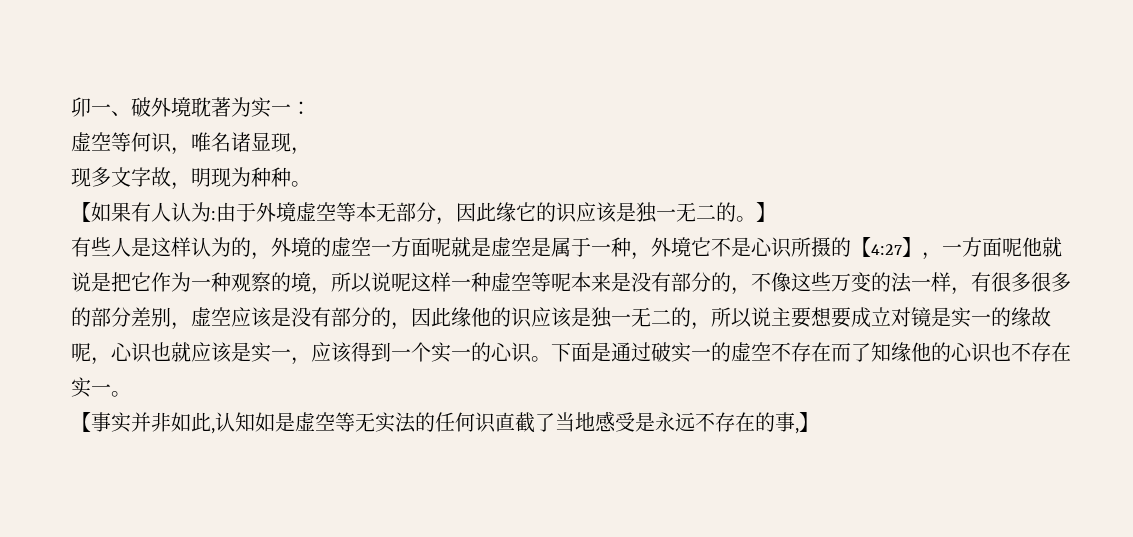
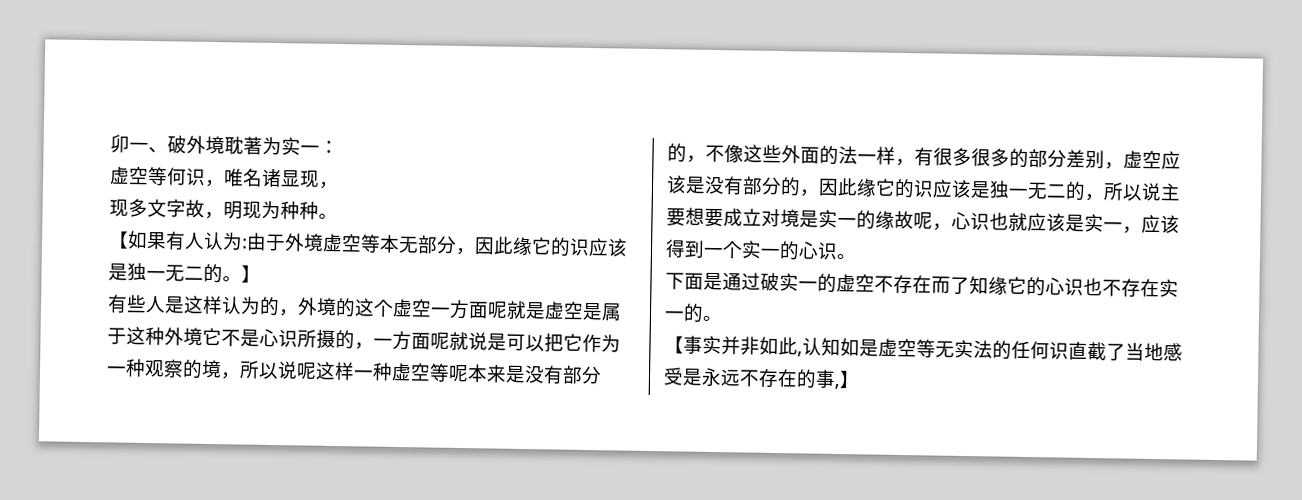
- 有些人是这样认为的，外境的虚空一方面呢就是虚空是属于一种，外境它不是心识所摄的【4:27】，一方面呢他就说是把它作为一种观察的境，所以说呢这样一种虚空等呢本来是没有部分的，不像这些万变的法一样，有很多很多的部分差别，虚空应该是没有部分的，因此缘他的识应该是独一无二的，所以说主要想要成立对镜是实一的缘故呢，心识也就应该是实一，应该得到一个实一的心识。下面是通过破实一的虚空不存在而了知缘他的心识也不存在实一。
+ 有些人是这样认为的，外境的这个虚空一方面呢就是虚空是属于这种外境它不是心识所摄的，一方面呢就说是可以把它作为一种观察的境，所以说呢这样一种虚空等呢本来是没有部分的，不像这些外面的法一样，有很多很多的部分差别，虚空应该是没有部分的，因此缘它的识应该是独一无二的，所以说主要想要成立对境是实一的缘故呢，心识也就应该是实一，应该得到一个实一的心识。
+ 下面是通过破实一的虚空不存在而了知缘它的心识也不存在实一的。

